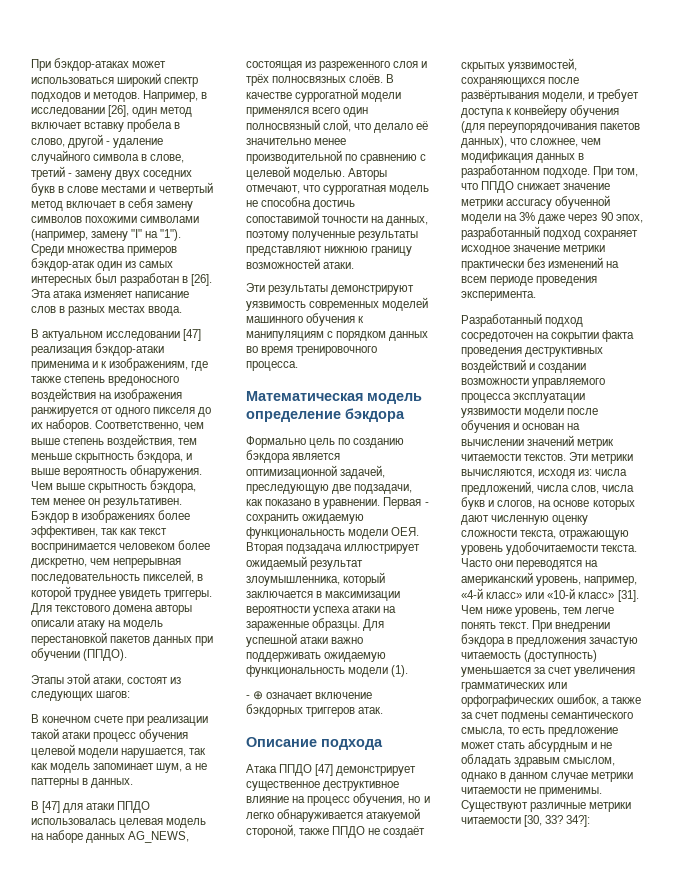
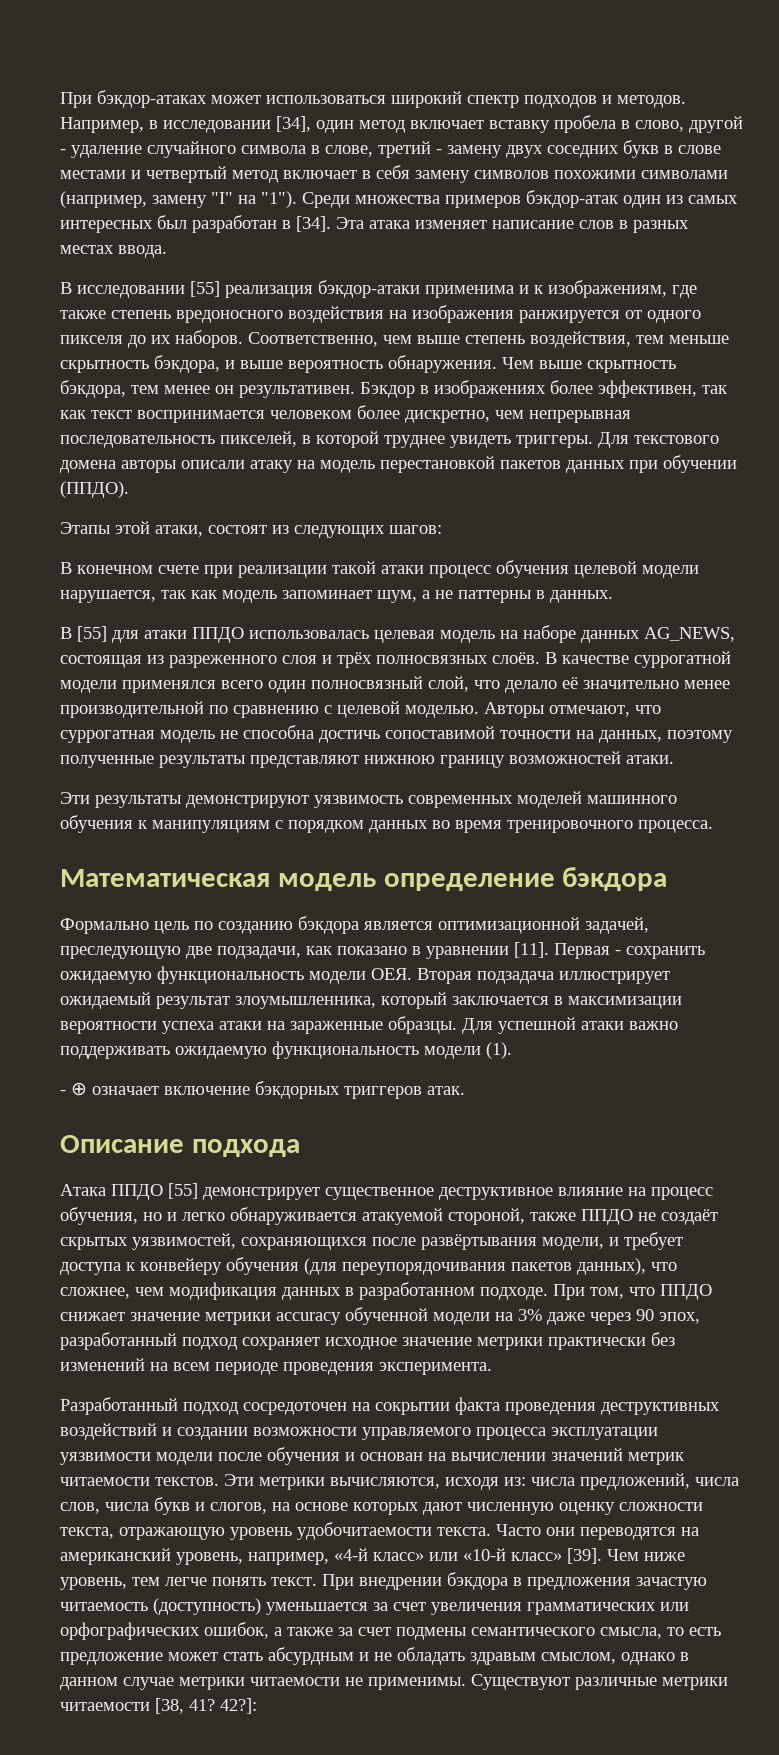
- Например, в исследовании [26], один метод включает вставку пробела в слово, другой - удаление случайного символа в слове, третий - замену двух соседних букв в слове местами и четвертый метод включает в себя замену символов похожими символами (например, замену "I" на "1").
+ Например, в исследовании [34], один метод включает вставку пробела в слово, другой - удаление случайного символа в слове, третий - замену двух соседних букв в слове местами и четвертый метод включает в себя замену символов похожими символами (например, замену "I" на "1").
- Среди множества примеров бэкдор-атак один из самых интересных был разработан в [26].
+ Среди множества примеров бэкдор-атак один из самых интересных был разработан в [34].
- В актуальном исследовании [47] реализация бэкдор-атаки применима и к изображениям, где также степень вредоносного воздействия на изображения ранжируется от одного пикселя до их наборов.
+ В исследовании [55] реализация бэкдор-атаки применима и к изображениям, где также степень вредоносного воздействия на изображения ранжируется от одного пикселя до их наборов.
- В [47] для атаки ППДО использовалась целевая модель на наборе данных AG_NEWS, состоящая из разреженного слоя и трёх полносвязных слоёв.
+ В [55] для атаки ППДО использовалась целевая модель на наборе данных AG_NEWS, состоящая из разреженного слоя и трёх полносвязных слоёв.
- Формально цель по созданию бэкдора является оптимизационной задачей, преследующую две подзадачи, как показано в уравнении.
+ Формально цель по созданию бэкдора является оптимизационной задачей, преследующую две подзадачи, как показано в уравнении [11].
- Атака ППДО [47] демонстрирует существенное деструктивное влияние на процесс обучения, но и легко обнаруживается атакуемой стороной, также ППДО не создаёт скрытых уязвимостей, сохраняющихся после развёртывания модели, и требует доступа к конвейеру обучения (для переупорядочивания пакетов данных), что сложнее, чем модификация данных в разработанном подходе.
+ Атака ППДО [55] демонстрирует существенное деструктивное влияние на процесс обучения, но и легко обнаруживается атакуемой стороной, также ППДО не создаёт скрытых уязвимостей, сохраняющихся после развёртывания модели, и требует доступа к конвейеру обучения (для переупорядочивания пакетов данных), что сложнее, чем модификация данных в разработанном подходе.
- Часто они переводятся на американский уровень, например, «4-й класс» или «10-й класс» [31].
+ Часто они переводятся на американский уровень, например, «4-й класс» или «10-й класс» [39].
- Существуют различные метрики читаемости [30, 33? 34?]:
+ Существуют различные метрики читаемости [38, 41? 42?]:

